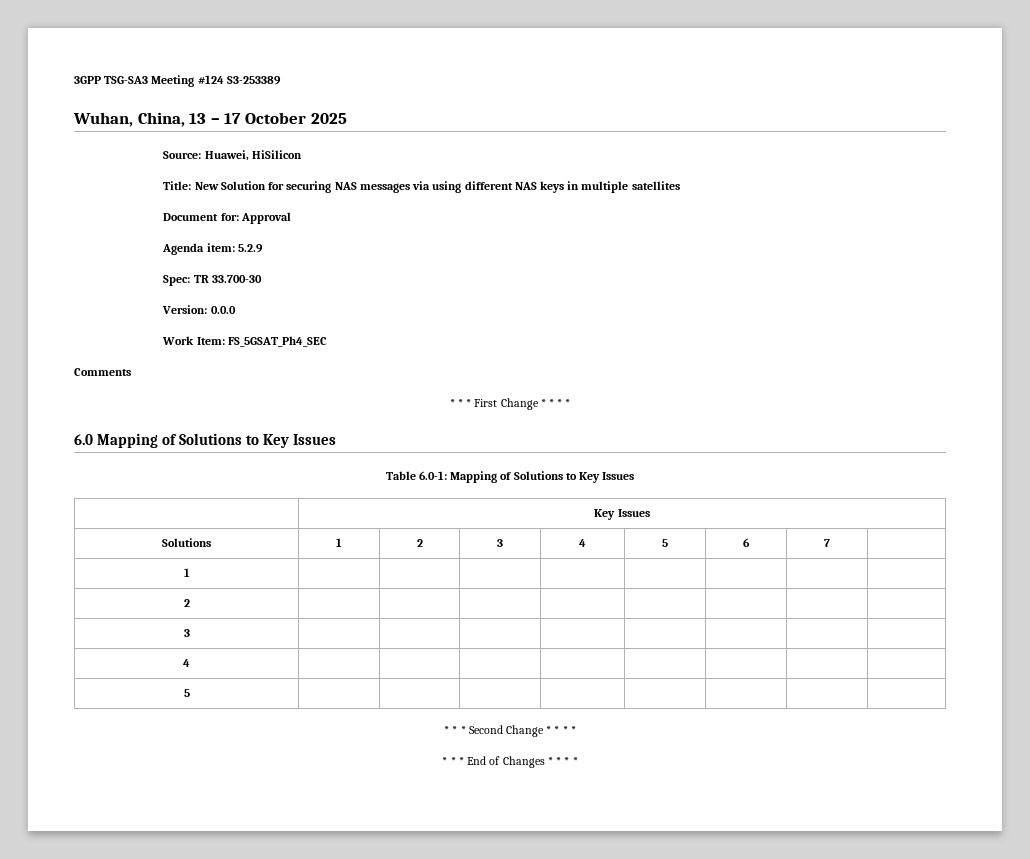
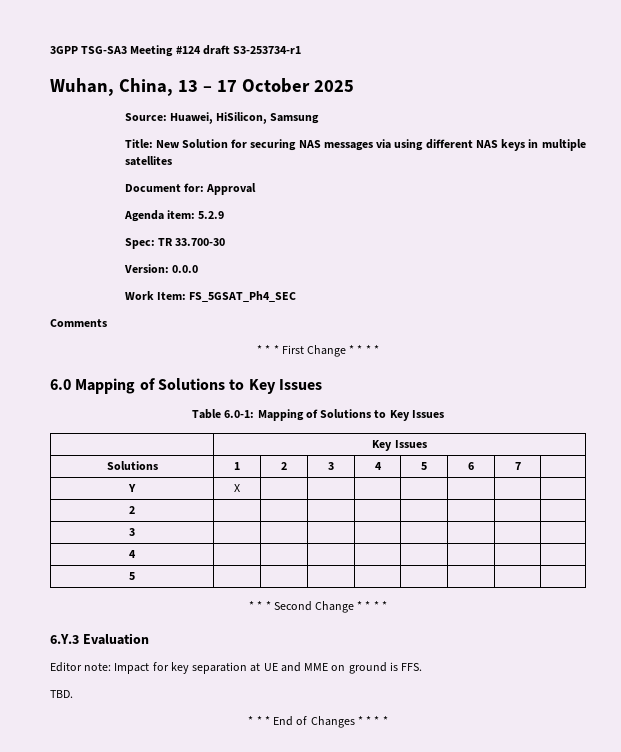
- 3GPP TSG-SA3 Meeting #124 S3-253389
+ 3GPP TSG-SA3 Meeting #124 draft S3-253734-r1
- Source: Huawei, HiSilicon
+ Source: Huawei, HiSilicon, Samsung
- 1 | | | | | | | |
+ Y | X | | | | | | |
+ 6.Y.3 Evaluation
+ Editor note: Impact for key separation at UE and MME on ground is FFS.
+ TBD.

